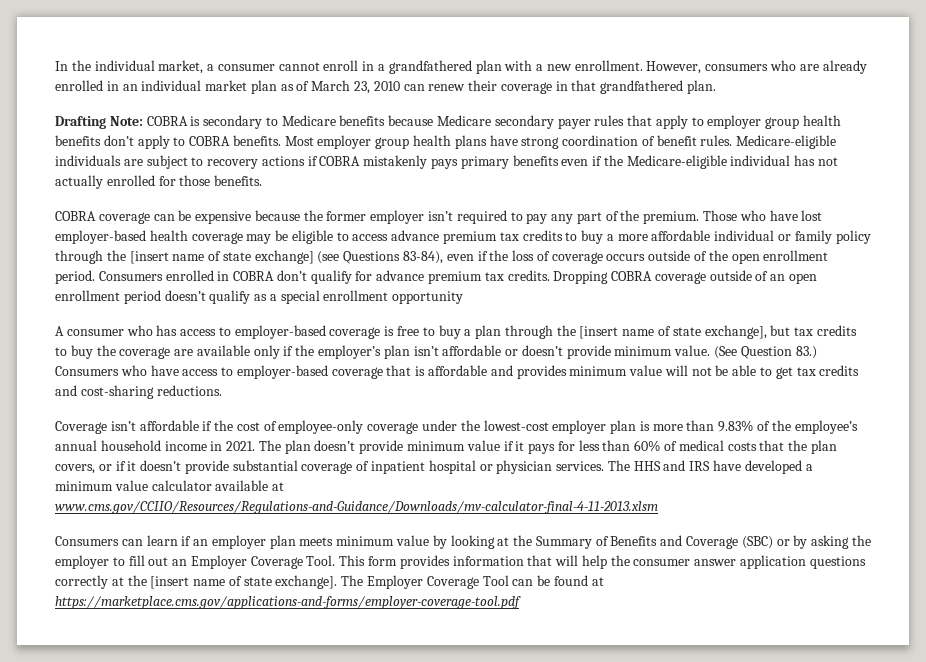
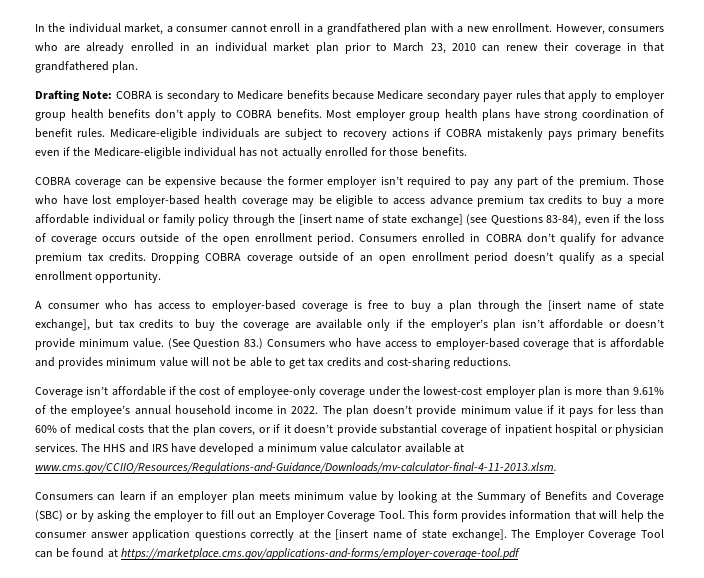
- However, consumers who are already enrolled in an individual market plan as of March 23, 2010 can renew their coverage in that grandfathered plan.
+ However, consumers who are already enrolled in an individual market plan prior to March 23, 2010 can renew their coverage in that grandfathered plan.
- Dropping COBRA coverage outside of an open enrollment period doesn’t qualify as a special enrollment opportunity
+ Dropping COBRA coverage outside of an open enrollment period doesn’t qualify as a special enrollment opportunity.
- Coverage isn’t affordable if the cost of employee-only coverage under the lowest-cost employer plan is more than 9.83% of the employee’s annual household income in 2021.
+ Coverage isn’t affordable if the cost of employee-only coverage under the lowest-cost employer plan is more than 9.61% of the employee’s annual household income in 2022.
- The HHS and IRS have developed a minimum value calculator available at www.cms.gov/CCIIO/Resources/Regulations-and-Guidance/Downloads/mv-calculator-final-4-11-2013.xlsm
+ The HHS and IRS have developed a minimum value calculator available at www.cms.gov/CCIIO/Resources/Regulations-and-Guidance/Downloads/mv-calculator-final-4-11-2013.xlsm.

